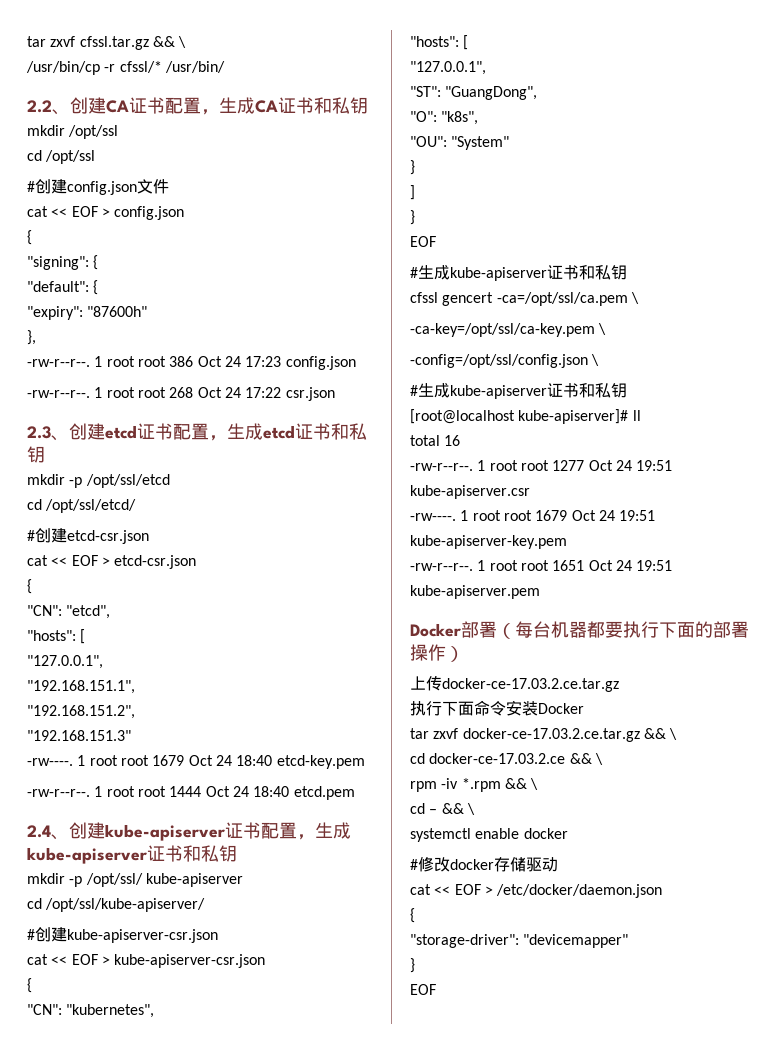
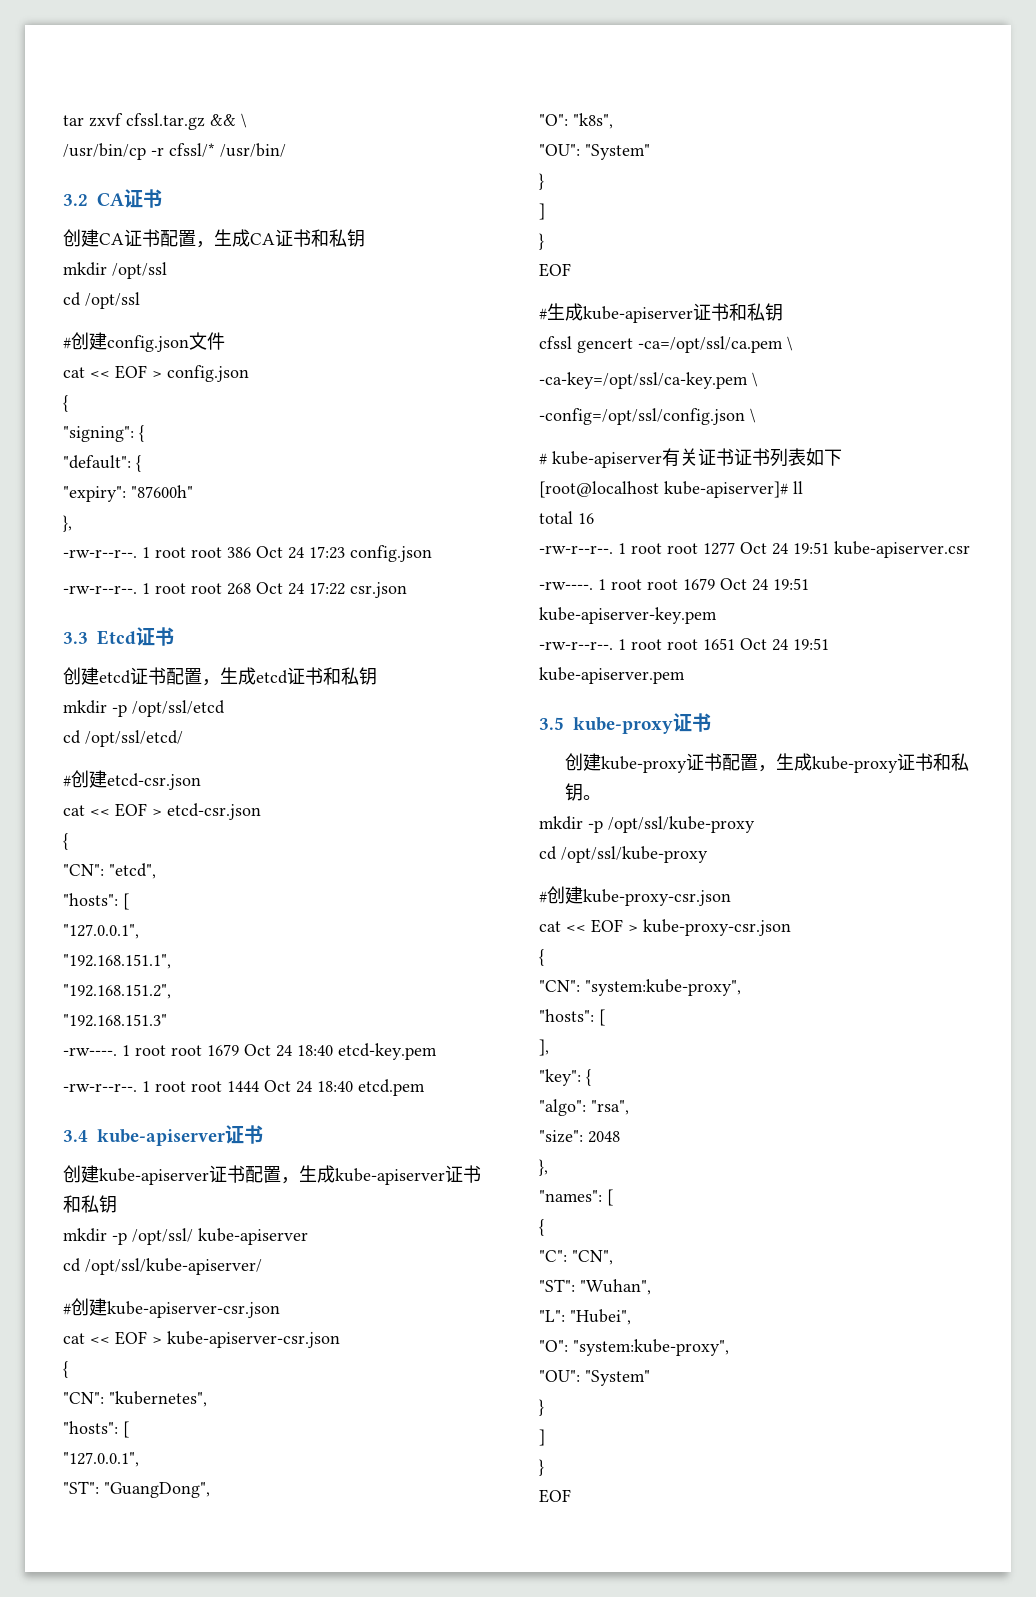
- 2.2、创建CA证书配置，生成CA证书和私钥
+ 3.2 CA证书
+ 创建CA证书配置，生成CA证书和私钥
- 2.3、创建etcd证书配置，生成etcd证书和私钥
+ 3.3 Etcd证书
+ 创建etcd证书配置，生成etcd证书和私钥
- 2.4、创建kube-apiserver证书配置，生成kube-apiserver证书和私钥
+ 3.4 kube-apiserver证书
+ 创建kube-apiserver证书配置，生成kube-apiserver证书和私钥
  -config=/opt/ssl/config.json \
- #生成kube-apiserver证书和私钥
+ # kube-apiserver有关证书证书列表如下
- Docker部署（每台机器都要执行下面的部署操作）
- 上传docker-ce-17.03.2.ce.tar.gz
- 执行下面命令安装Docker
- tar zxvf docker-ce-17.03.2.ce.tar.gz && \
- cd docker-ce-17.03.2.ce && \
- rpm -iv *.rpm && \
- cd – && \
- systemctl enable docker
- #修改docker存储驱动
- cat << EOF > /etc/docker/daemon.json
+ 3.5 kube-proxy证书
+ 创建kube-proxy证书配置，生成kube-proxy证书和私钥。
+ mkdir -p /opt/ssl/kube-proxy
+ cd /opt/ssl/kube-proxy
+ #创建kube-proxy-csr.json
+ cat << EOF > kube-proxy-csr.json
  {
- "storage-driver": "devicemapper"
+ "CN": "system:kube-proxy",
+ "hosts": [
+ ],
+ "key": {
+ "algo": "rsa",
+ "size": 2048
+ },
+ "names": [
+ {
+ "C": "CN",
+ "ST": "Wuhan",
+ "L": "Hubei",
+ "O": "system:kube-proxy",
+ "OU": "System"
+ }
+ ]

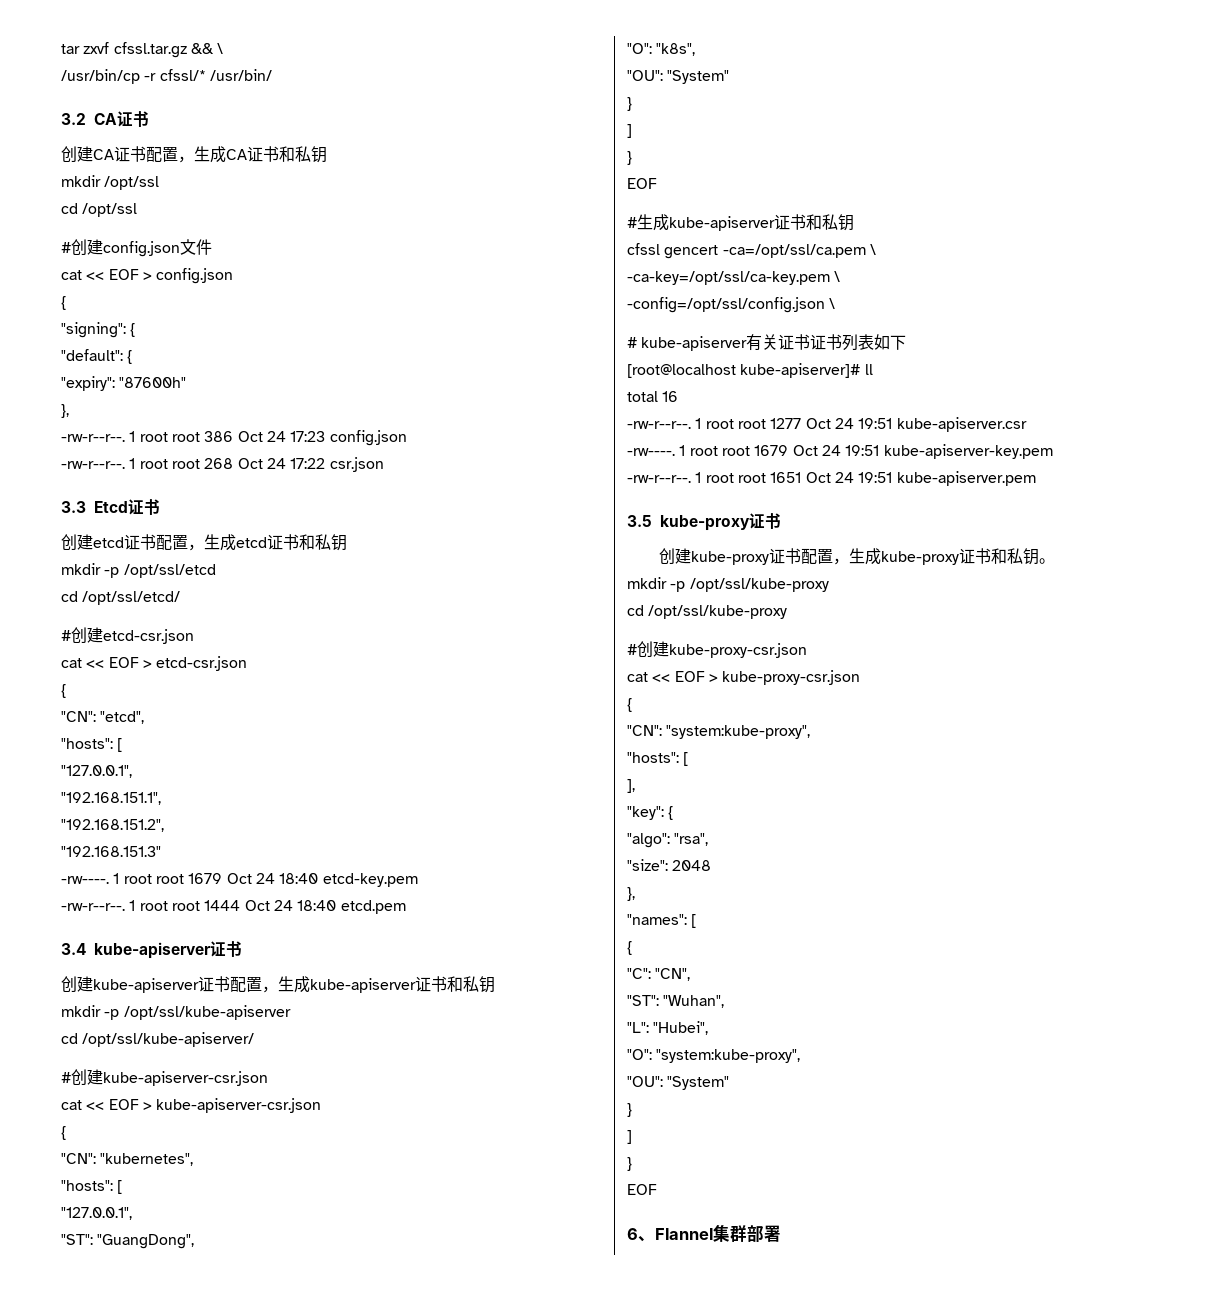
- mkdir -p /opt/ssl/ kube-apiserver
+ mkdir -p /opt/ssl/kube-apiserver
+ 6、Flannel集群部署

